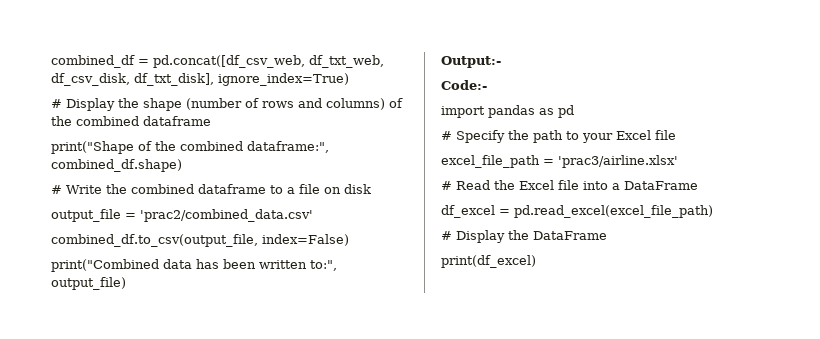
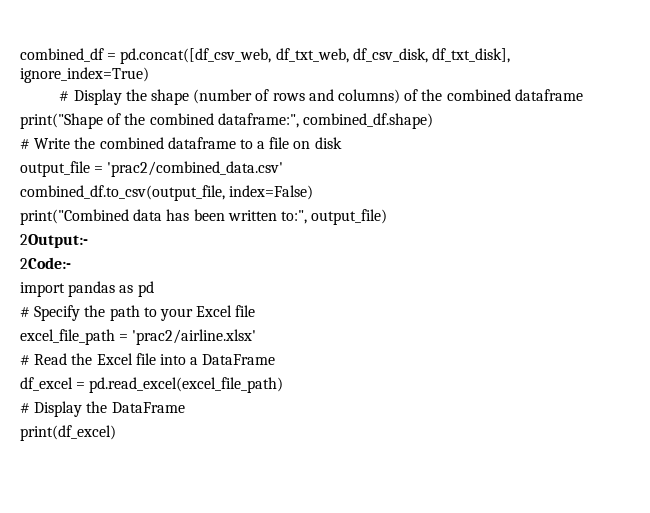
- Output:-
- Code:-
+ 2Output:-
+ 2Code:-
- excel_file_path = 'prac3/airline.xlsx'
+ excel_file_path = 'prac2/airline.xlsx'

